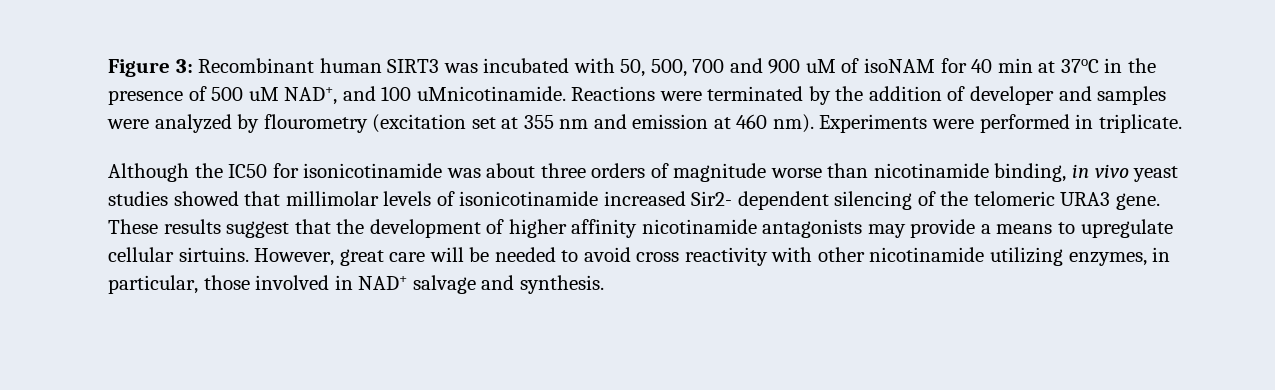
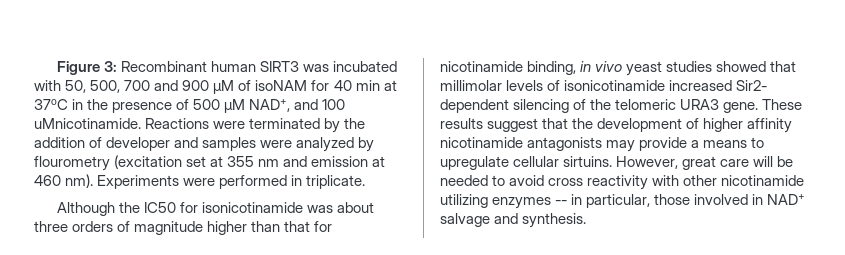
- Figure 3: Recombinant human SIRT3 was incubated with 50, 500, 700 and 900 uM of isoNAM for 40 min at 37oC in the presence of 500 uM NAD+, and 100 uMnicotinamide.
+ Figure 3: Recombinant human SIRT3 was incubated with 50, 500, 700 and 900 μM of isoNAM for 40 min at 37oC in the presence of 500 μM NAD+, and 100 uMnicotinamide.
- Although the IC50 for isonicotinamide was about three orders of magnitude worse than nicotinamide binding, in vivo yeast studies showed that millimolar levels of isonicotinamide increased Sir2- dependent silencing of the telomeric URA3 gene.
+ Although the IC50 for isonicotinamide was about three orders of magnitude higher than that for nicotinamide binding, in vivo yeast studies showed that millimolar levels of isonicotinamide increased Sir2- dependent silencing of the telomeric URA3 gene.
- However, great care will be needed to avoid cross reactivity with other nicotinamide utilizing enzymes, in particular, those involved in NAD+ salvage and synthesis.
+ However, great care will be needed to avoid cross reactivity with other nicotinamide utilizing enzymes -- in particular, those involved in NAD+ salvage and synthesis.

